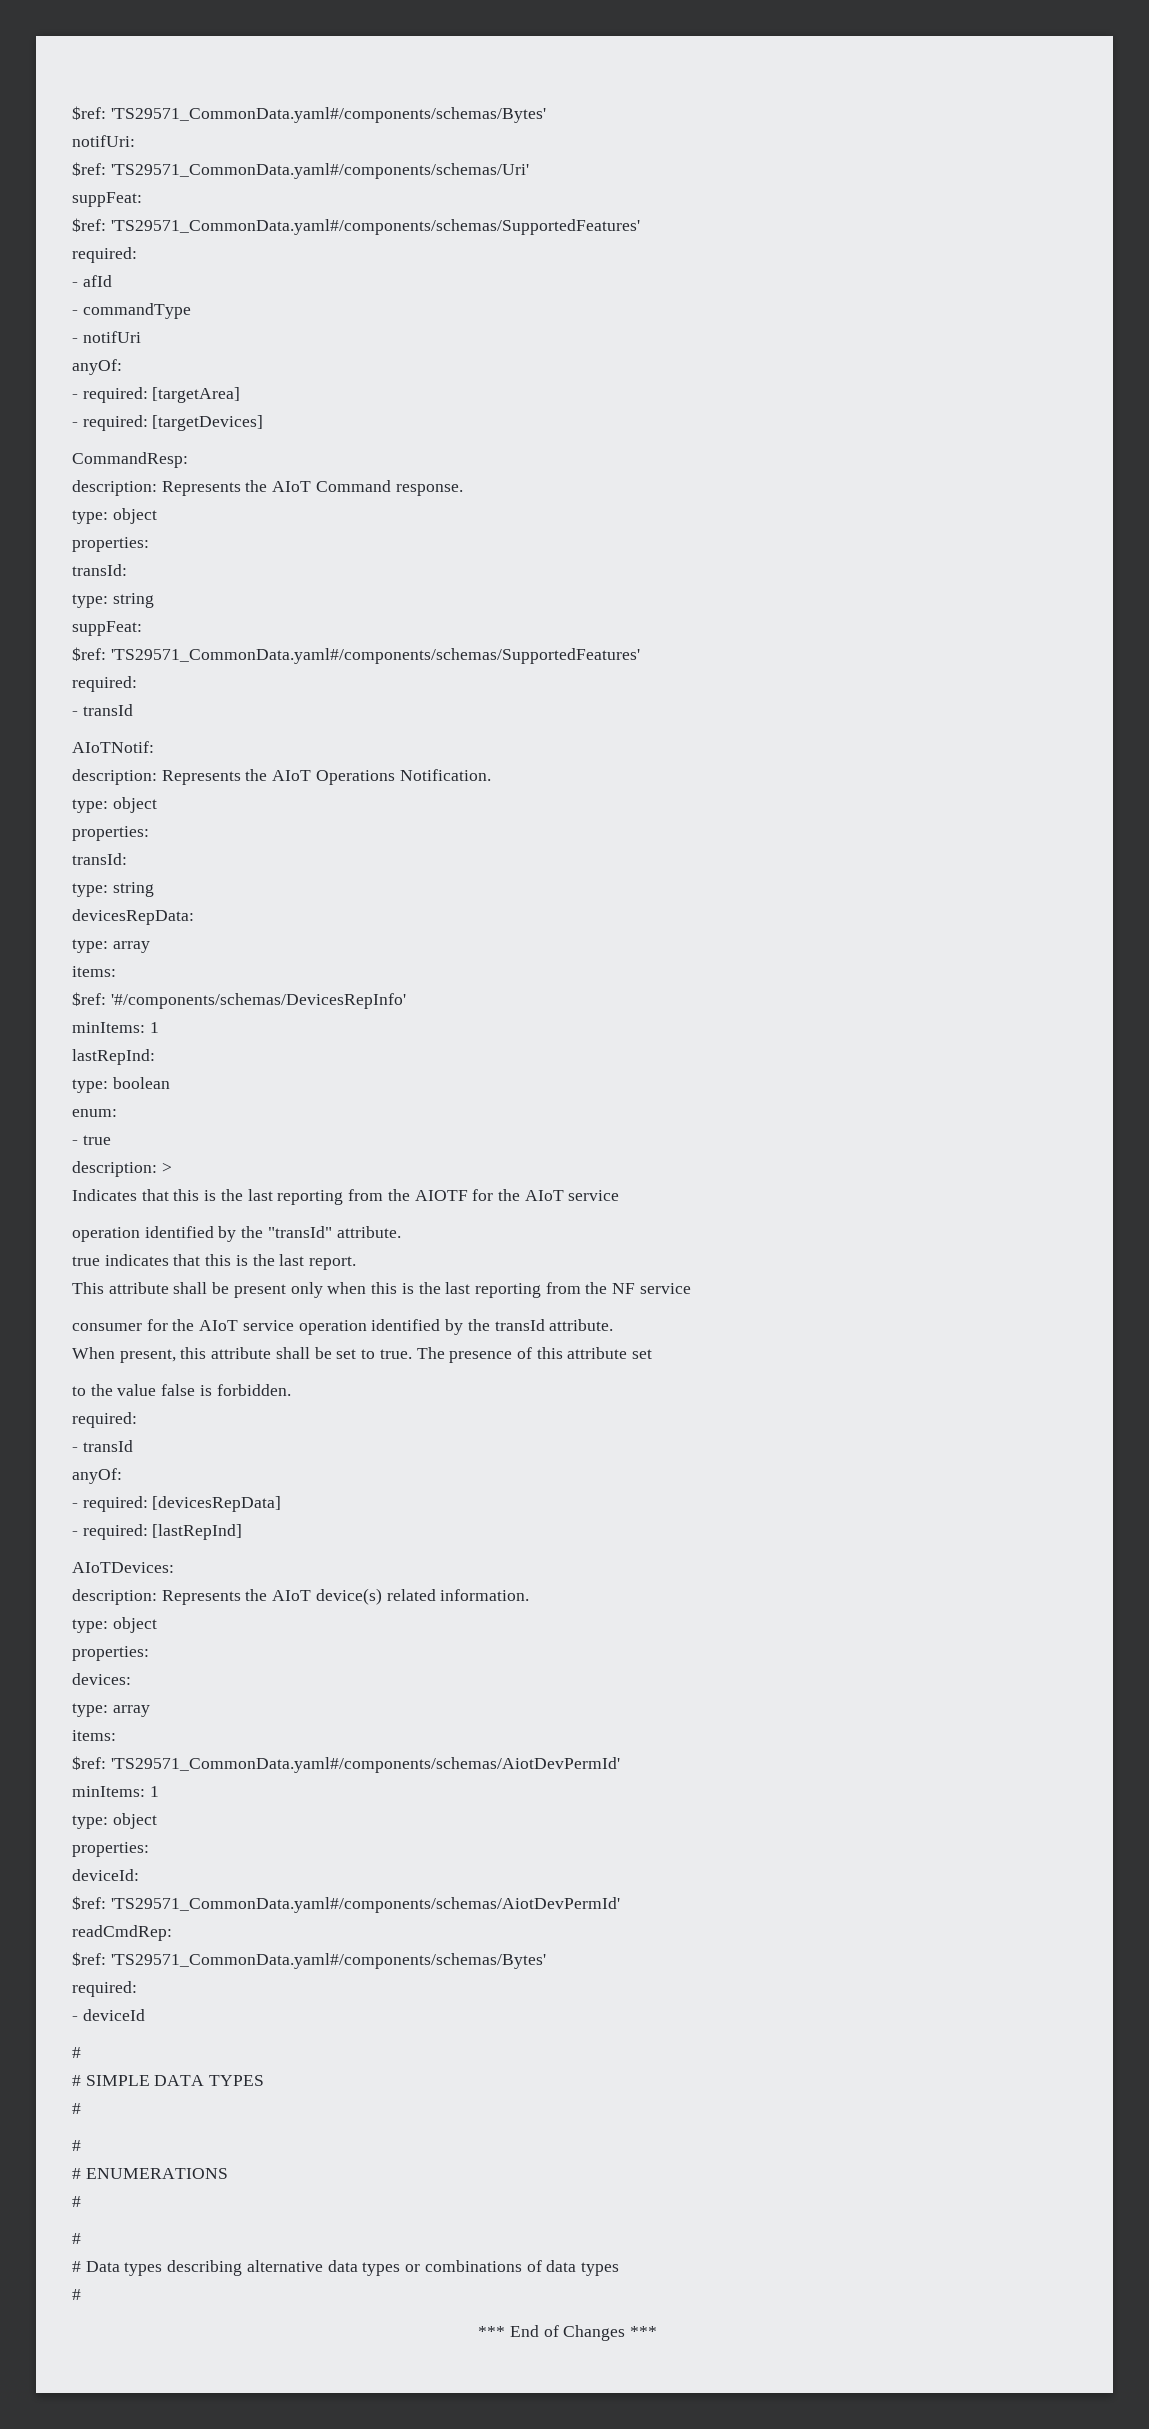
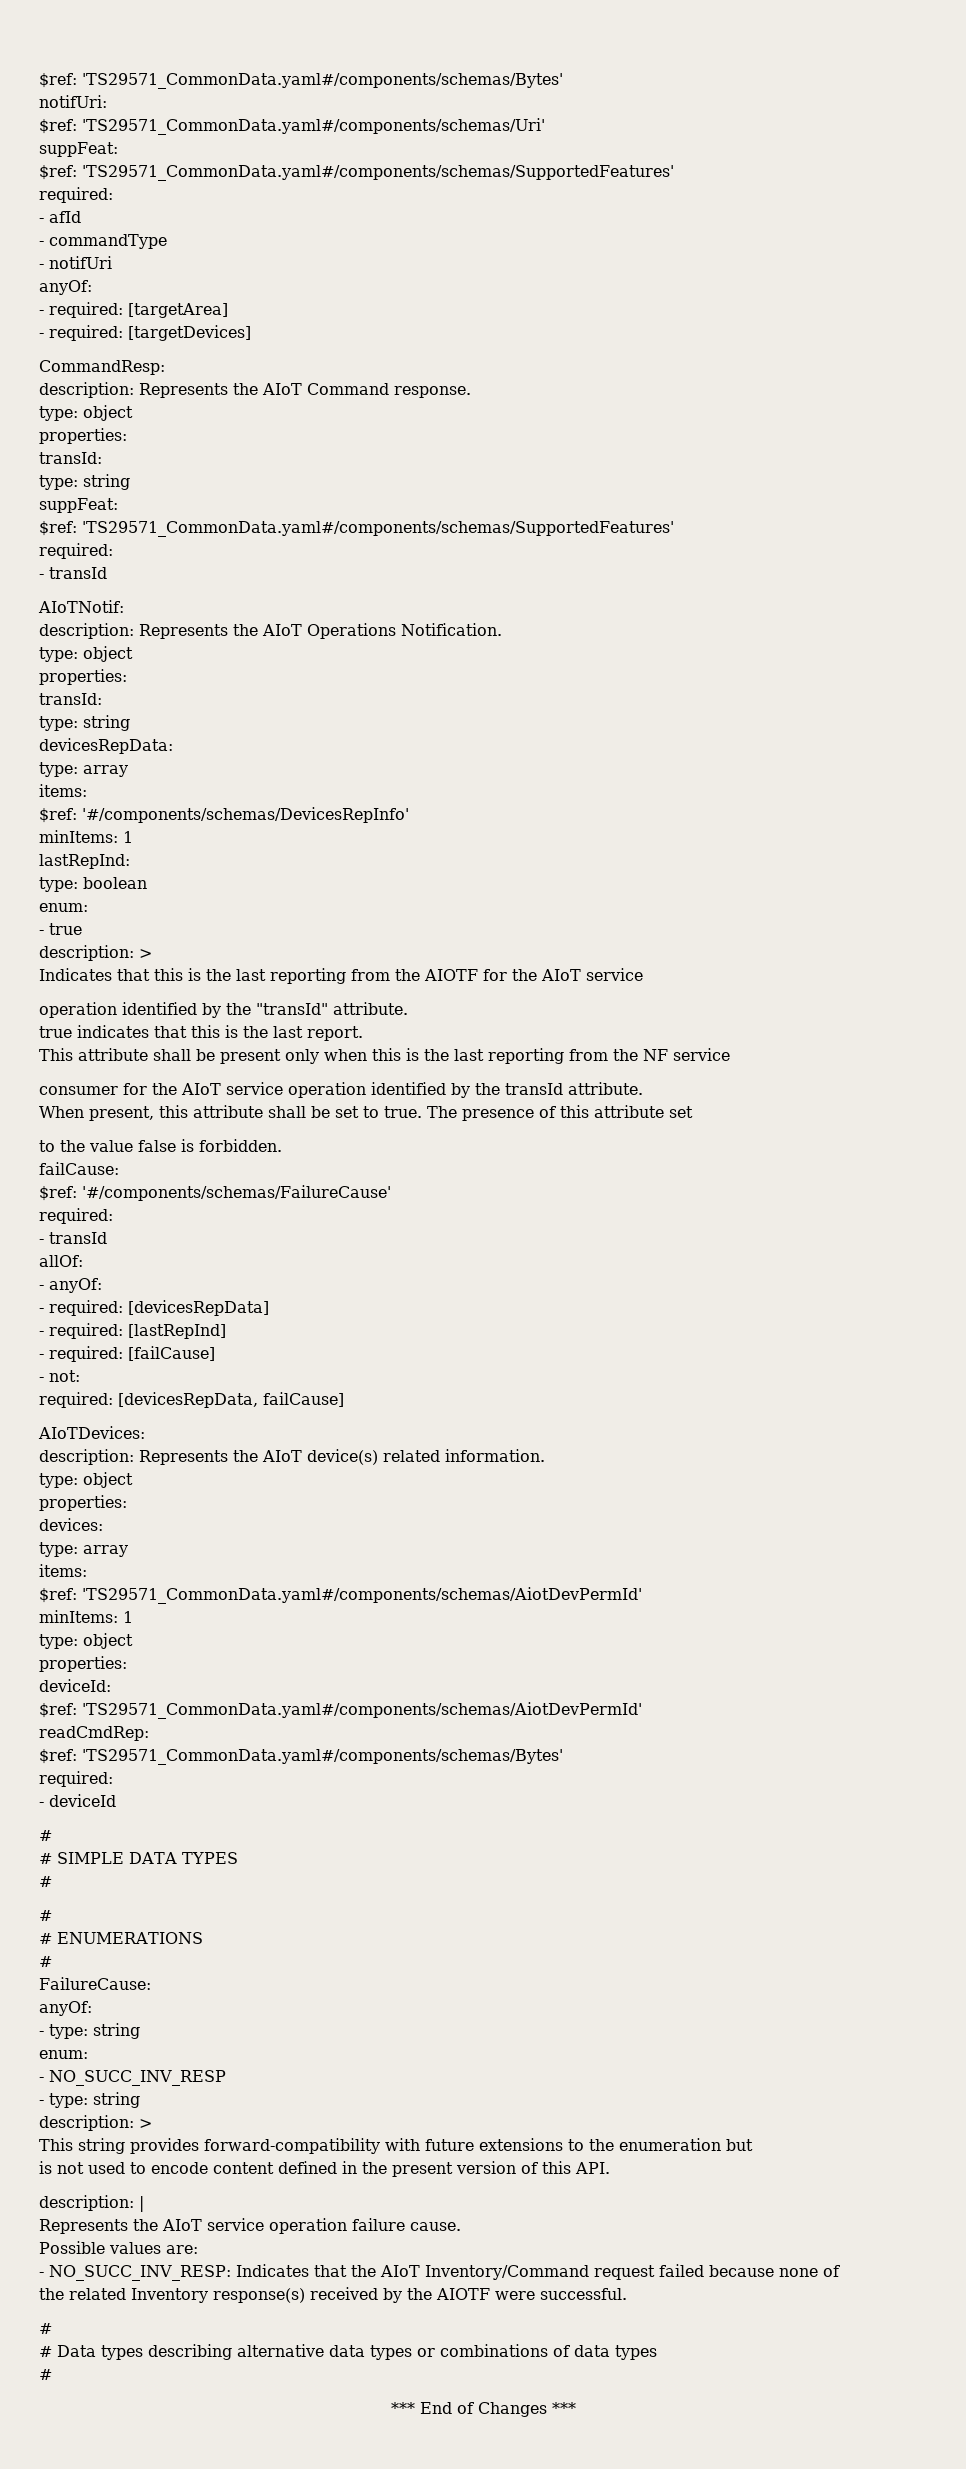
  to the value false is forbidden.
+ failCause:
+ $ref: '#/components/schemas/FailureCause'
  required:
  - transId
- anyOf:
+ allOf:
+ - anyOf:
+ - required: [failCause]
+ - not:
+ required: [devicesRepData, failCause]
+ FailureCause:
+ anyOf:
+ - type: string
+ enum:
+ - NO_SUCC_INV_RESP
+ - type: string
+ description: >
+ This string provides forward-compatibility with future extensions to the enumeration but
+ is not used to encode content defined in the present version of this API.
+ description: |
+ Represents the AIoT service operation failure cause.
+ Possible values are:
+ - NO_SUCC_INV_RESP: Indicates that the AIoT Inventory/Command request failed because none of
+ the related Inventory response(s) received by the AIOTF were successful.

